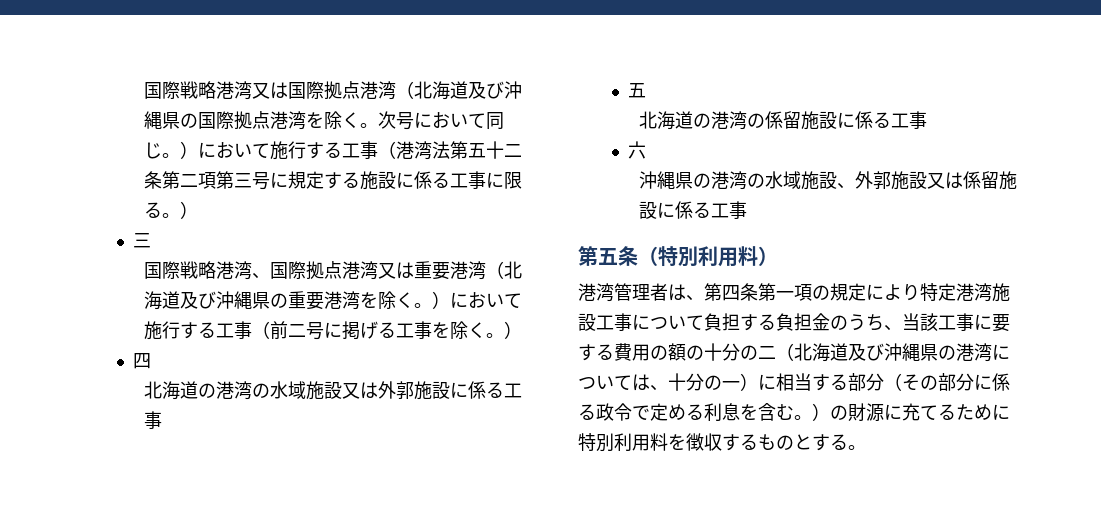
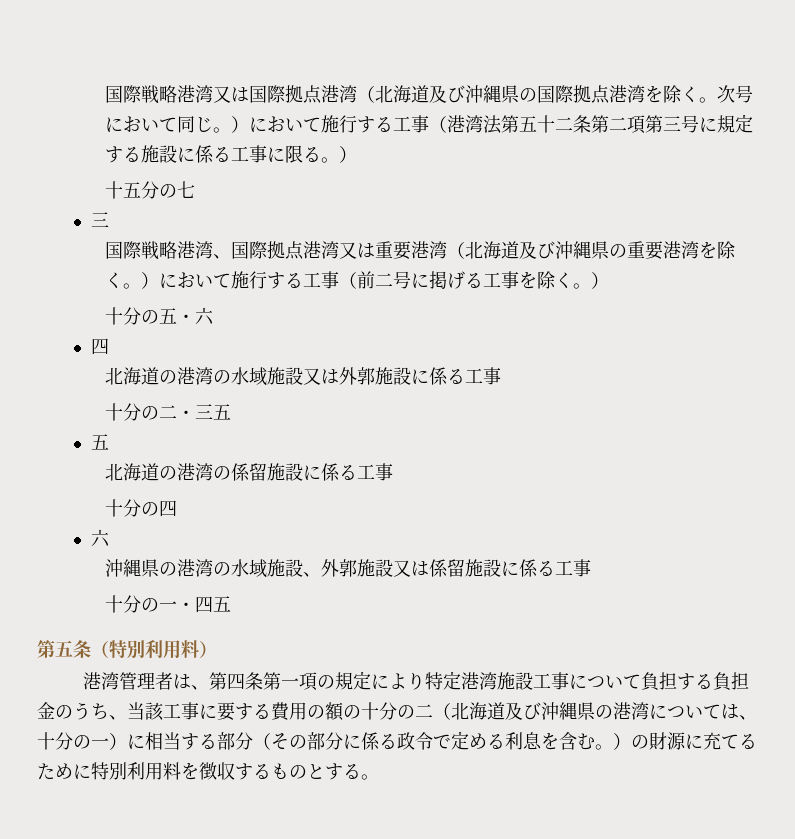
+ 十五分の七
+ 十分の五・六
+ 十分の二・三五
+ 十分の四
+ 十分の一・四五

